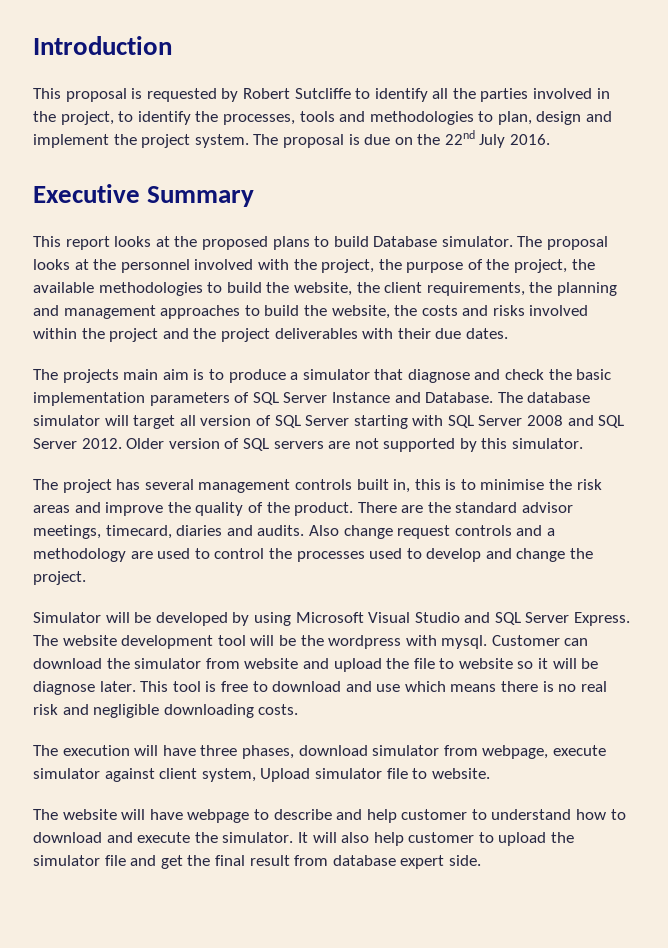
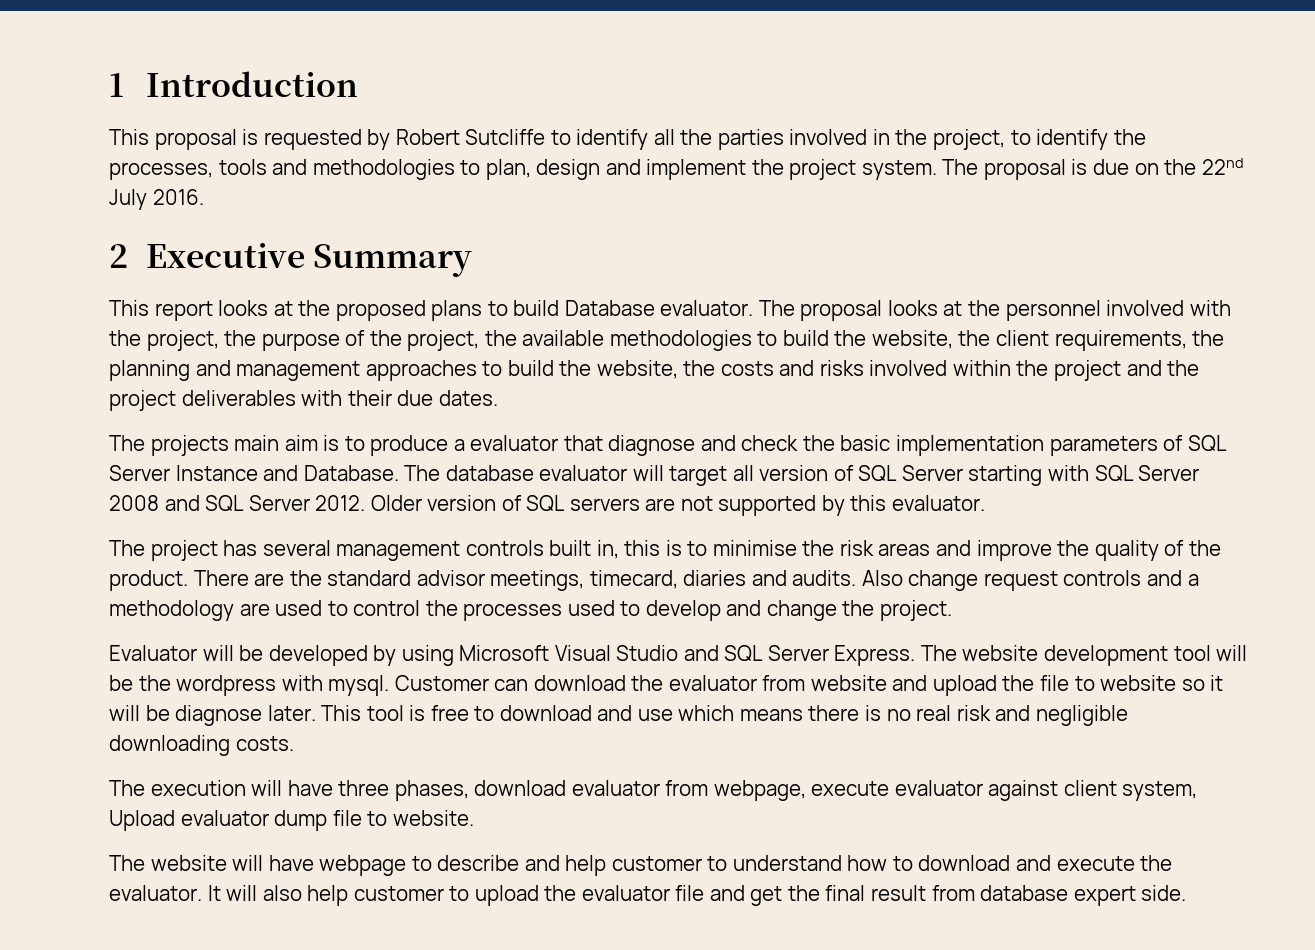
- Introduction
+ 1 Introduction
- Executive Summary
+ 2 Executive Summary
- This report looks at the proposed plans to build Database simulator.
+ This report looks at the proposed plans to build Database evaluator.
- The projects main aim is to produce a simulator that diagnose and check the basic implementation parameters of SQL Server Instance and Database.
+ The projects main aim is to produce a evaluator that diagnose and check the basic implementation parameters of SQL Server Instance and Database.
- The database simulator will target all version of SQL Server starting with SQL Server 2008 and SQL Server 2012.
+ The database evaluator will target all version of SQL Server starting with SQL Server 2008 and SQL Server 2012.
- Older version of SQL servers are not supported by this simulator.
+ Older version of SQL servers are not supported by this evaluator.
- Simulator will be developed by using Microsoft Visual Studio and SQL Server Express.
+ Evaluator will be developed by using Microsoft Visual Studio and SQL Server Express.
- Customer can download the simulator from website and upload the file to website so it will be diagnose later.
+ Customer can download the evaluator from website and upload the file to website so it will be diagnose later.
- The execution will have three phases, download simulator from webpage, execute simulator against client system, Upload simulator file to website.
+ The execution will have three phases, download evaluator from webpage, execute evaluator against client system, Upload evaluator dump file to website.
- The website will have webpage to describe and help customer to understand how to download and execute the simulator.
+ The website will have webpage to describe and help customer to understand how to download and execute the evaluator.
- It will also help customer to upload the simulator file and get the final result from database expert side.
+ It will also help customer to upload the evaluator file and get the final result from database expert side.

